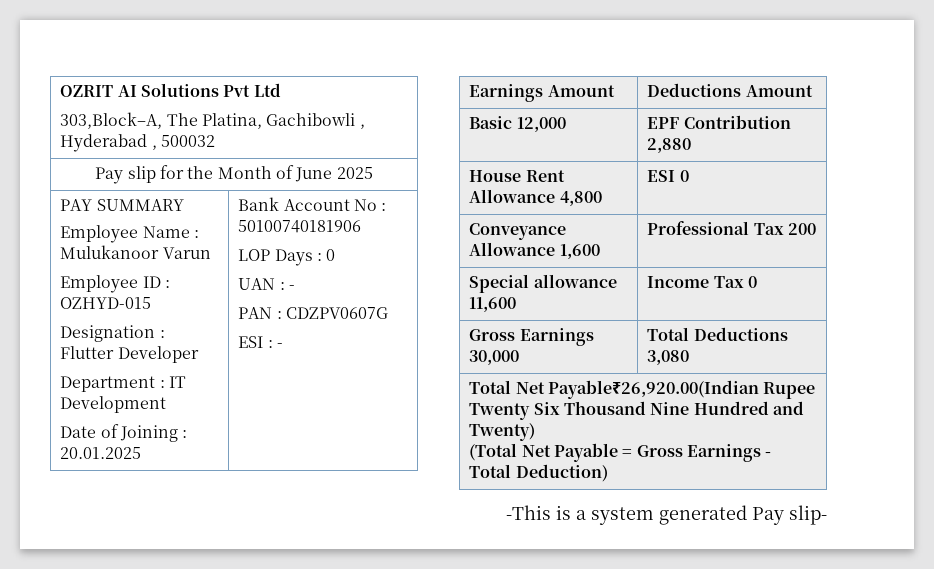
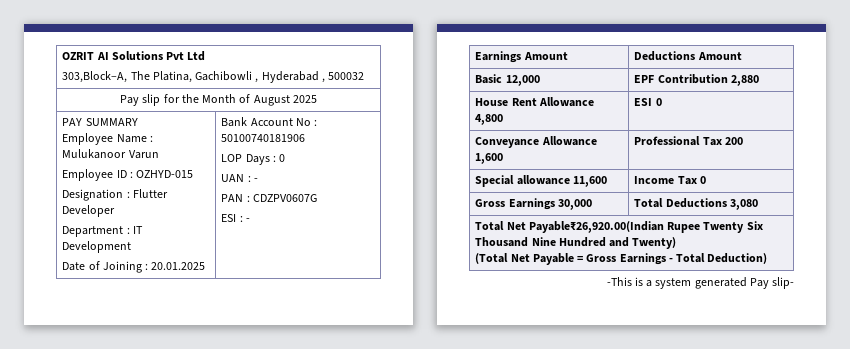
- Pay slip for the Month of June 2025
+ Pay slip for the Month of August 2025

